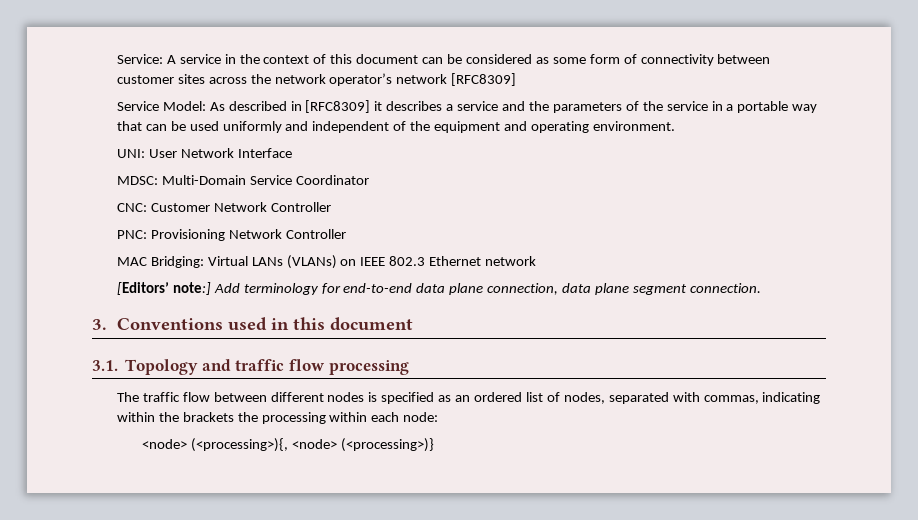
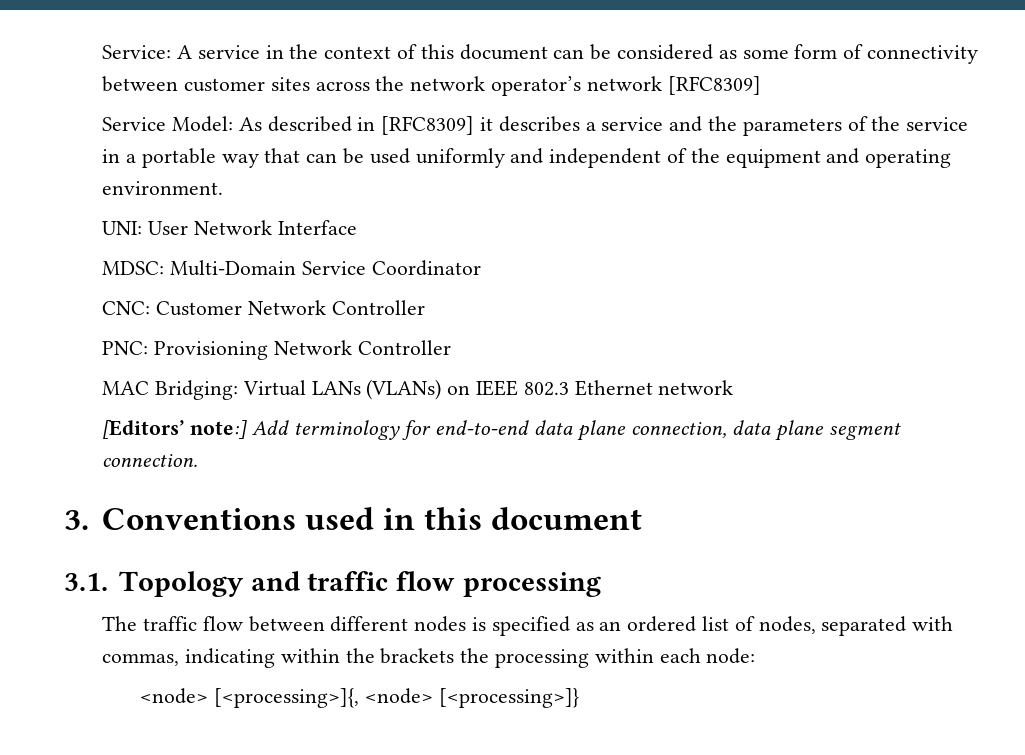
- <node> (<processing>){, <node> (<processing>)}
+ <node> [<processing>]{, <node> [<processing>]}

